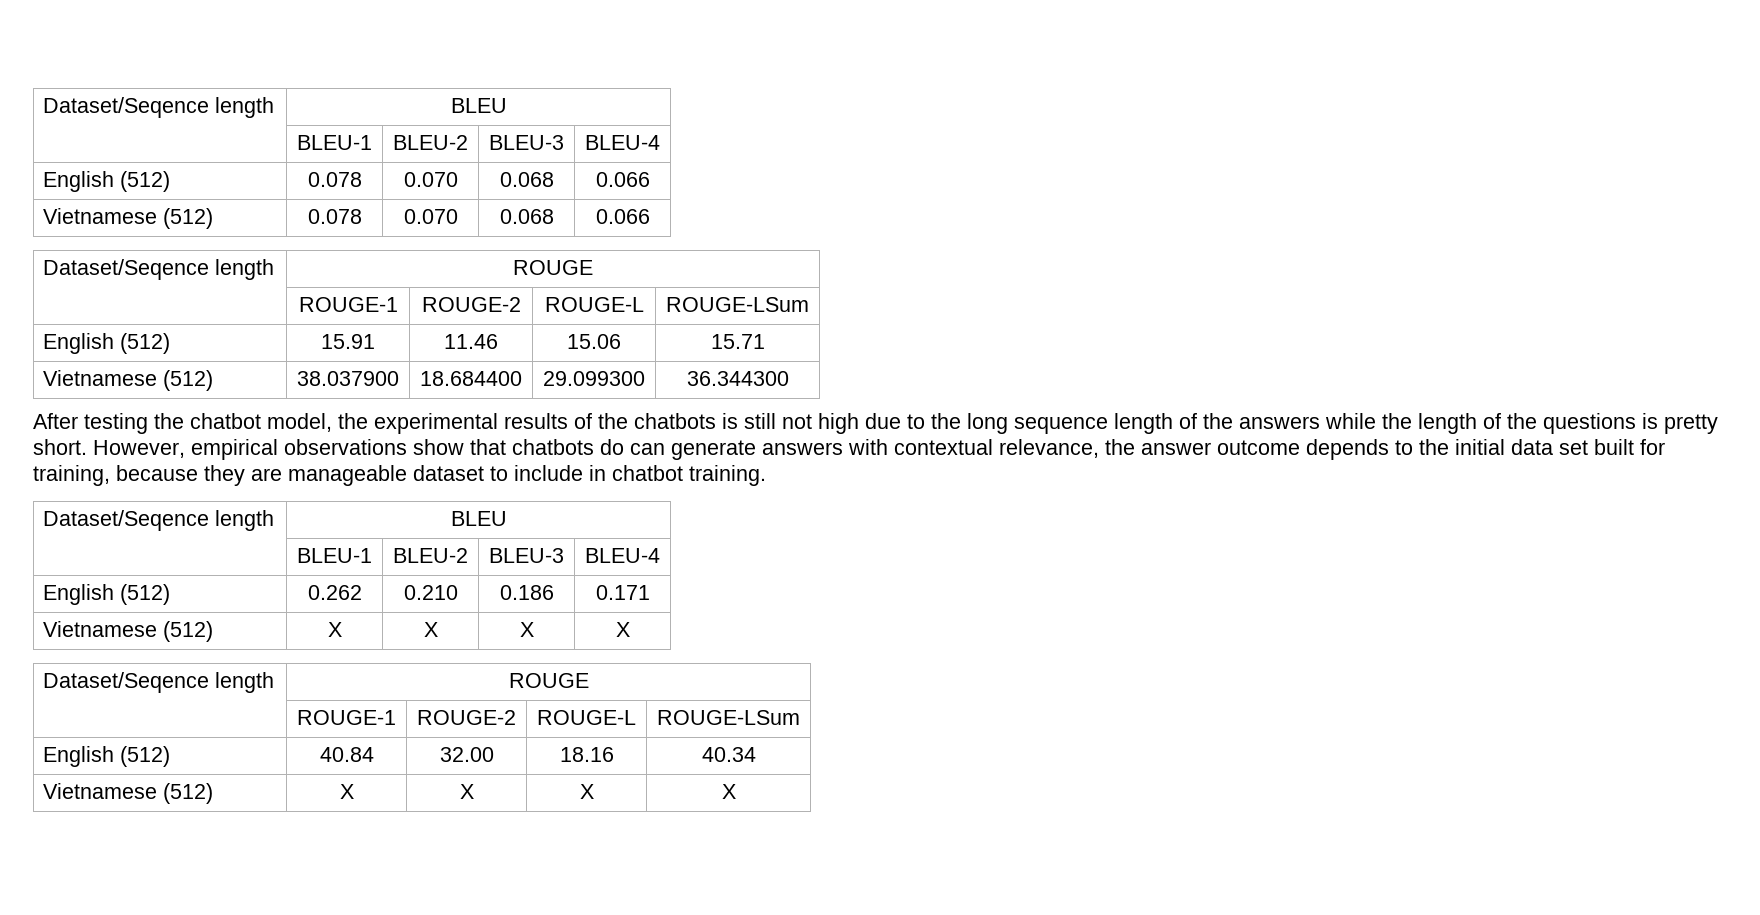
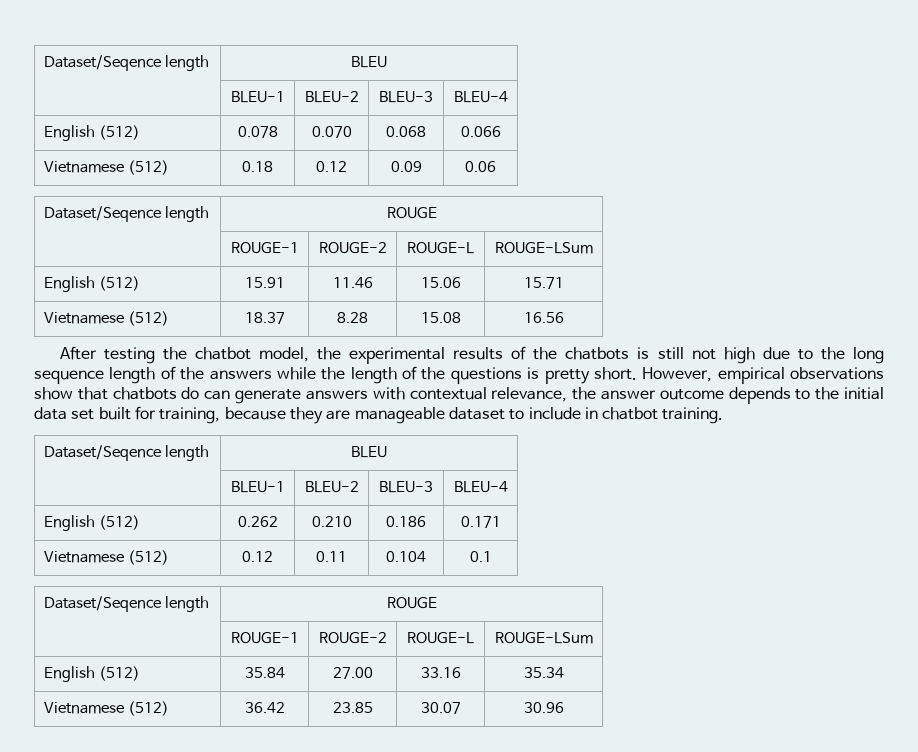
- Vietnamese (512) | 0.078 | 0.070 | 0.068 | 0.066
+ Vietnamese (512) | 0.18 | 0.12 | 0.09 | 0.06
- Vietnamese (512) | 38.037900 | 18.684400 | 29.099300 | 36.344300
+ Vietnamese (512) | 18.37 | 8.28 | 15.08 | 16.56
  English (512) | 0.262 | 0.210 | 0.186 | 0.171
- Vietnamese (512) | X | X | X | X
+ Vietnamese (512) | 0.12 | 0.11 | 0.104 | 0.1
  Dataset/Seqence length | ROUGE
  | ROUGE-1 | ROUGE-2 | ROUGE-L | ROUGE-LSum
- English (512) | 40.84 | 32.00 | 18.16 | 40.34
- Vietnamese (512) | X | X | X | X
+ English (512) | 35.84 | 27.00 | 33.16 | 35.34
+ Vietnamese (512) | 36.42 | 23.85 | 30.07 | 30.96

